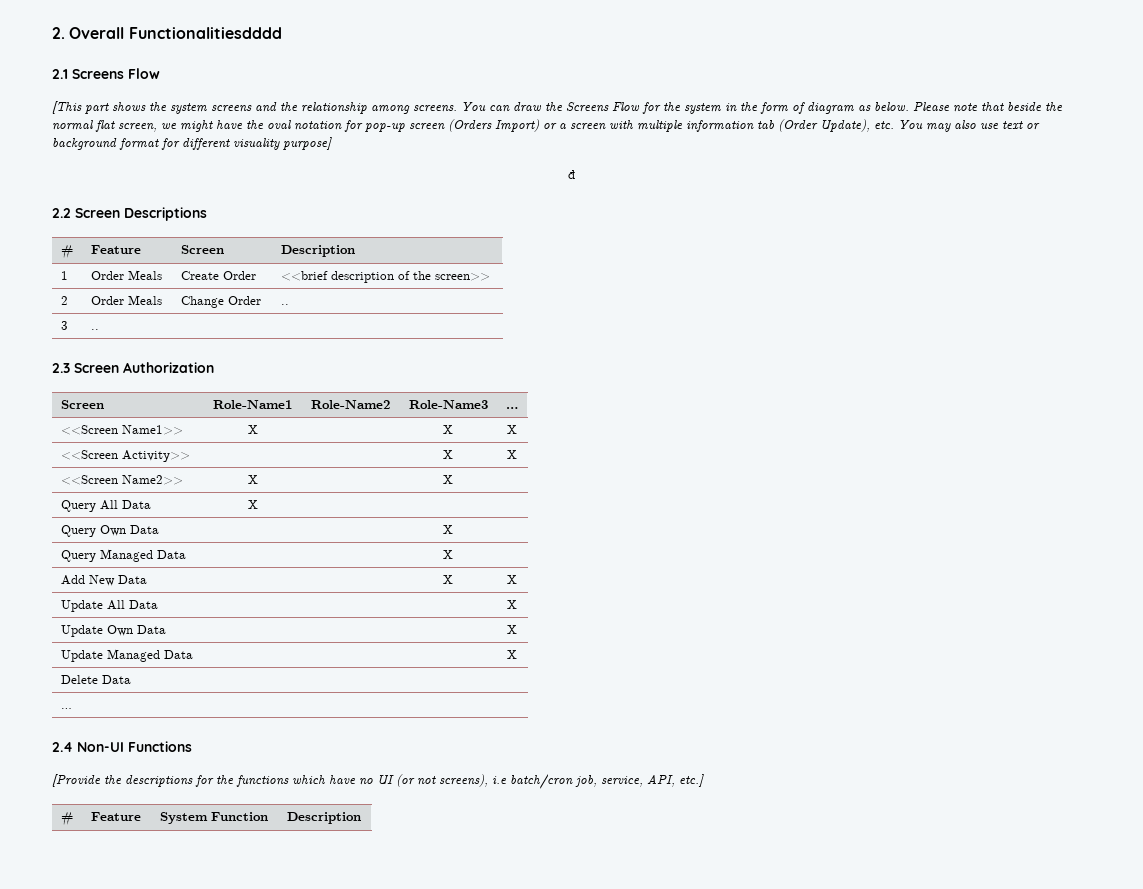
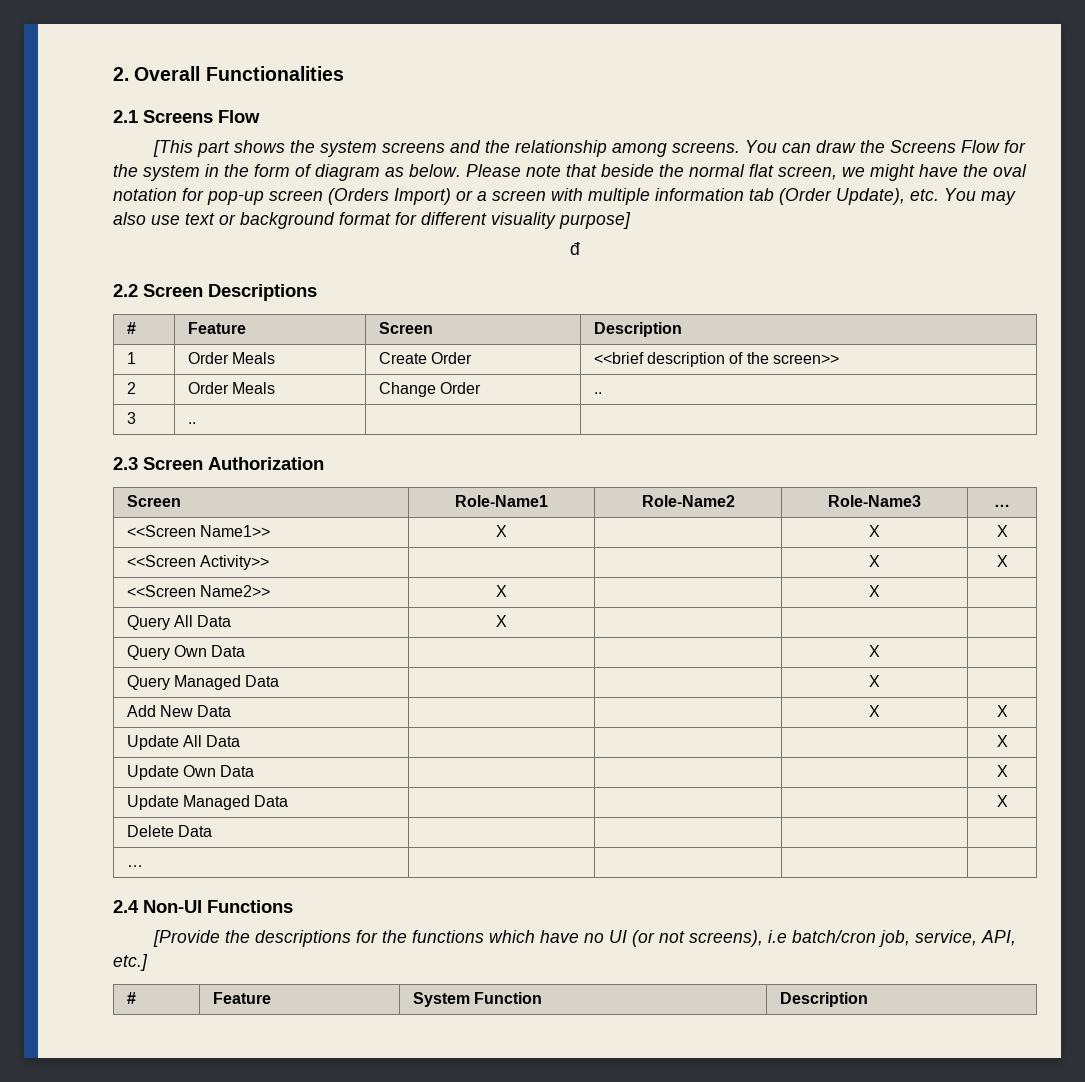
- 2. Overall Functionalitiesdddd
+ 2. Overall Functionalities

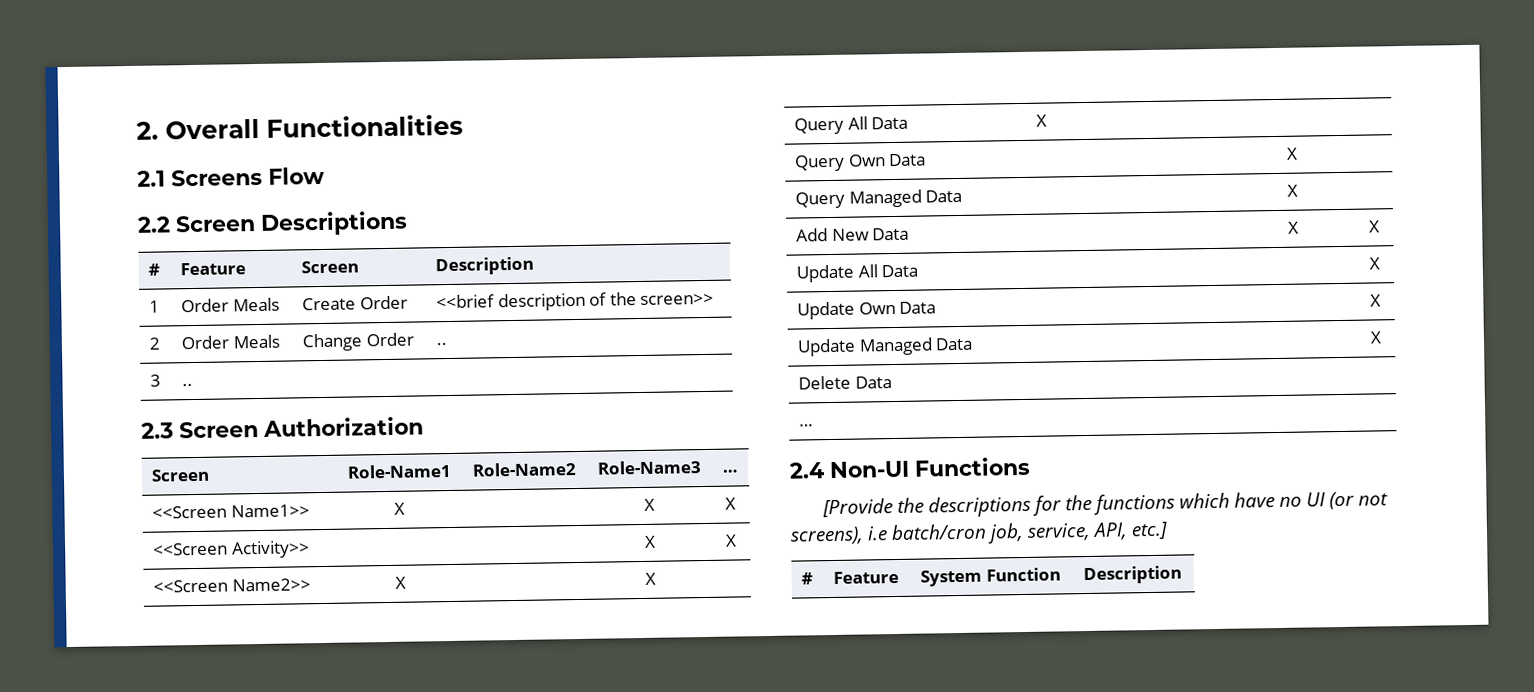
- [This part shows the system screens and the relationship among screens. You can draw the Screens Flow for the system in the form of diagram as below. Please note that beside the normal flat screen, we might have the oval notation for pop-up screen (Orders Import) or a screen with multiple information tab (Order Update), etc. You may also use text or background format for different visuality purpose]
- đ

